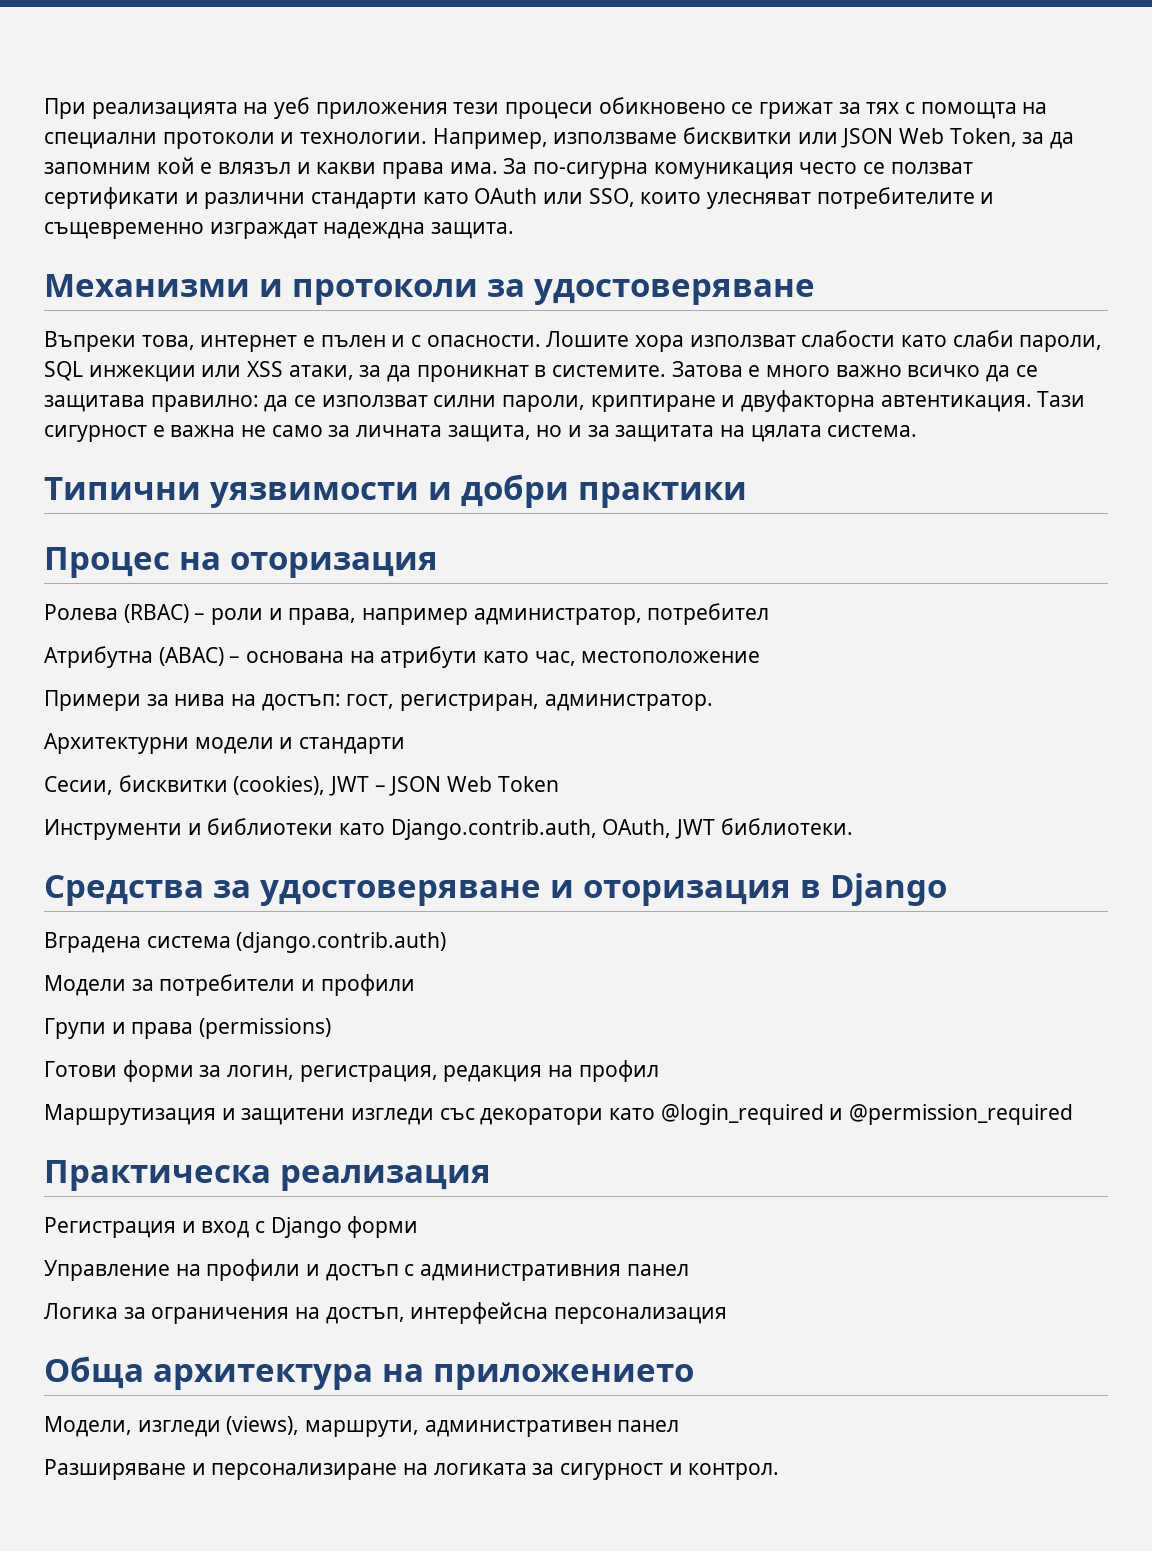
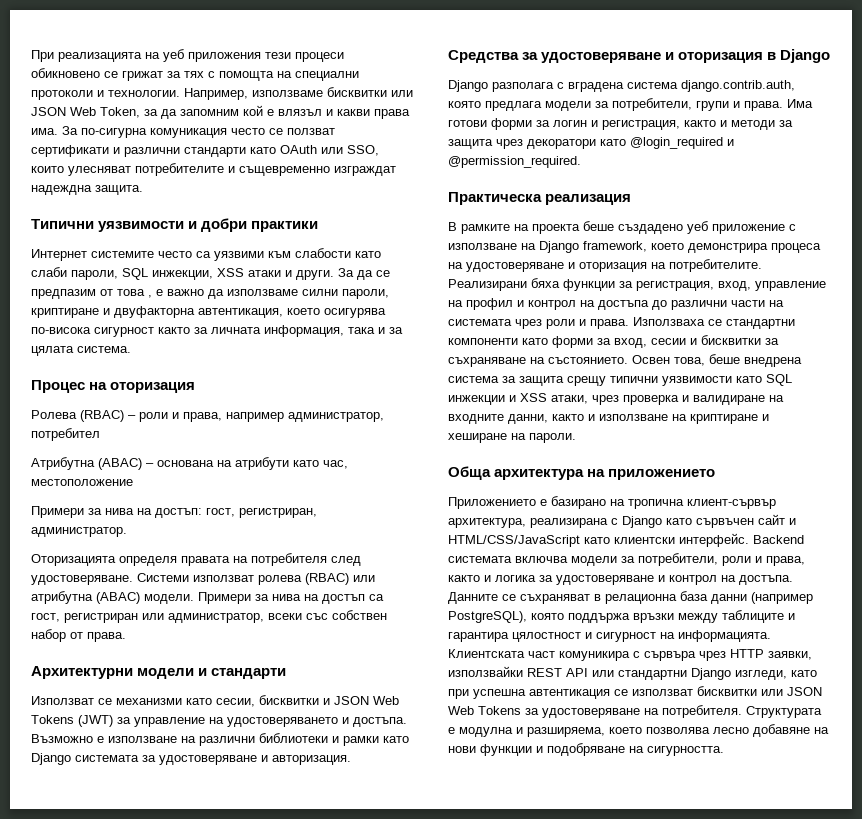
- Механизми и протоколи за удостоверяване
- Въпреки това, интернет е пълен и с опасности. Лошите хора използват слабости като слаби пароли, SQL инжекции или XSS атаки, за да проникнат в системите. Затова е много важно всичко да се защитава правилно: да се използват силни пароли, криптиране и двуфакторна автентикация. Тази сигурност е важна не само за личната защита, но и за защитата на цялата система.
  Типични уязвимости и добри практики
+ Интернет системите често са уязвими към слабости като слаби пароли, SQL инжекции, XSS атаки и други. За да се предпазим от това , е важно да използваме силни пароли, криптиране и двуфакторна автентикация, което осигурява по-висока сигурност както за личната информация, така и за цялата система.
+ Оторизацията определя правата на потребителя след удостоверяване. Системи използват ролева (RBAC) или атрибутна (ABAC) модели. Примери за нива на достъп са гост, регистриран или администратор, всеки със собствен набор от права.
  Архитектурни модели и стандарти
- Сесии, бисквитки (cookies), JWT – JSON Web Token
- Инструменти и библиотеки като Django.contrib.auth, OAuth, JWT библиотеки.
+ Използват се механизми като сесии, бисквитки и JSON Web Tokens (JWT) за управление на удостоверяването и достъпа. Възможно е използване на различни библиотеки и рамки като Django системата за удостоверяване и авторизация.
- Вградена система (django.contrib.auth)
- Модели за потребители и профили
- Групи и права (permissions)
- Готови форми за логин, регистрация, редакция на профил
- Маршрутизация и защитени изгледи със декоратори като @login_required и @permission_required
+ Django разполага с вградена система django.contrib.auth, която предлага модели за потребители, групи и права. Има готови форми за логин и регистрация, както и методи за защита чрез декоратори като @login_required и @permission_required.
- Регистрация и вход с Django форми
- Управление на профили и достъп с административния панел
- Логика за ограничения на достъп, интерфейсна персонализация
+ В рамките на проекта беше създадено уеб приложение с използване на Django framework, което демонстрира процеса на удостоверяване и оторизация на потребителите. Реализирани бяха функции за регистрация, вход, управление на профил и контрол на достъпа до различни части на системата чрез роли и права. Използваха се стандартни компоненти като форми за вход, сесии и бисквитки за съхраняване на състоянието. Освен това, беше внедрена система за защита срещу типични уязвимости като SQL инжекции и XSS атаки, чрез проверка и валидиране на входните данни, както и използване на криптиране и хеширане на пароли.
  Обща архитектура на приложението
- Модели, изгледи (views), маршрути, административен панел
- Разширяване и персонализиране на логиката за сигурност и контрол.
+ Приложението е базирано на тропична клиент-сървър архитектура, реализирана с Django като сървъчен сайт и HTML/CSS/JavaScript като клиентски интерфейс. Backend системата включва модели за потребители, роли и права, както и логика за удостоверяване и контрол на достъпа. Данните се съхраняват в релационна база данни (например PostgreSQL), която поддържа връзки между таблиците и гарантира цялостност и сигурност на информацията. Клиентската част комуникира с сървъра чрез HTTP заявки, използвайки REST API или стандартни Django изгледи, като при успешна автентикация се използват бисквитки или JSON Web Tokens за удостоверяване на потребителя. Структурата е модулна и разширяема, което позволява лесно добавяне на нови функции и подобряване на сигурността.

